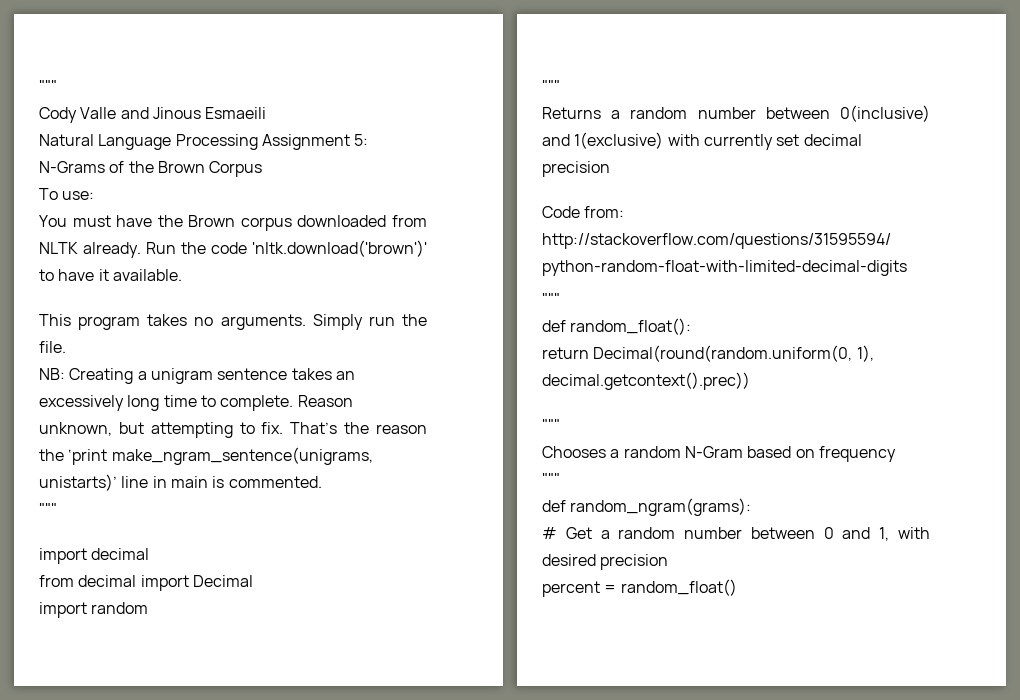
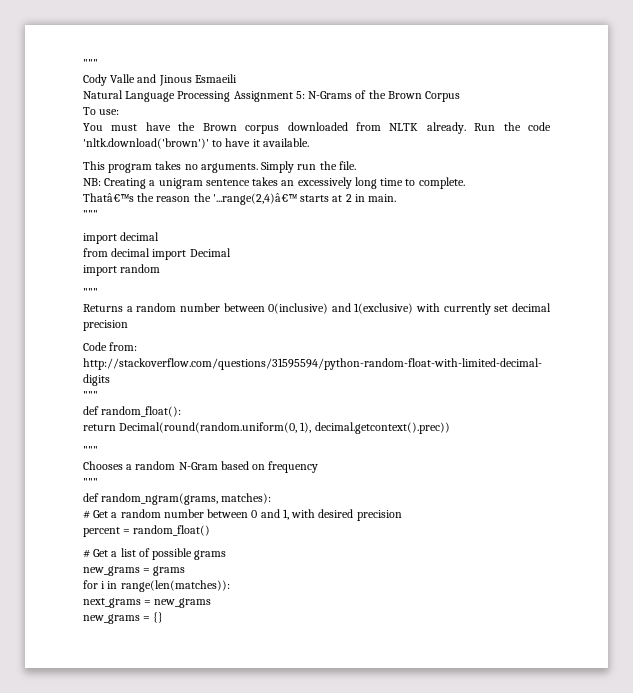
- NB: Creating a unigram sentence takes an excessively long time to complete. Reason unknown, but attempting to fix. That’s the reason the ‘print make_ngram_sentence(unigrams, unistarts)’ line in main is commented.
+ NB: Creating a unigram sentence takes an excessively long time to complete.
+ Thatâ€™s the reason the '...range(2,4)â€™ starts at 2 in main.
- def random_ngram(grams):
+ def random_ngram(grams, matches):
+ # Get a list of possible grams
+ new_grams = grams
+ for i in range(len(matches)):
+ next_grams = new_grams
+ new_grams = {}

